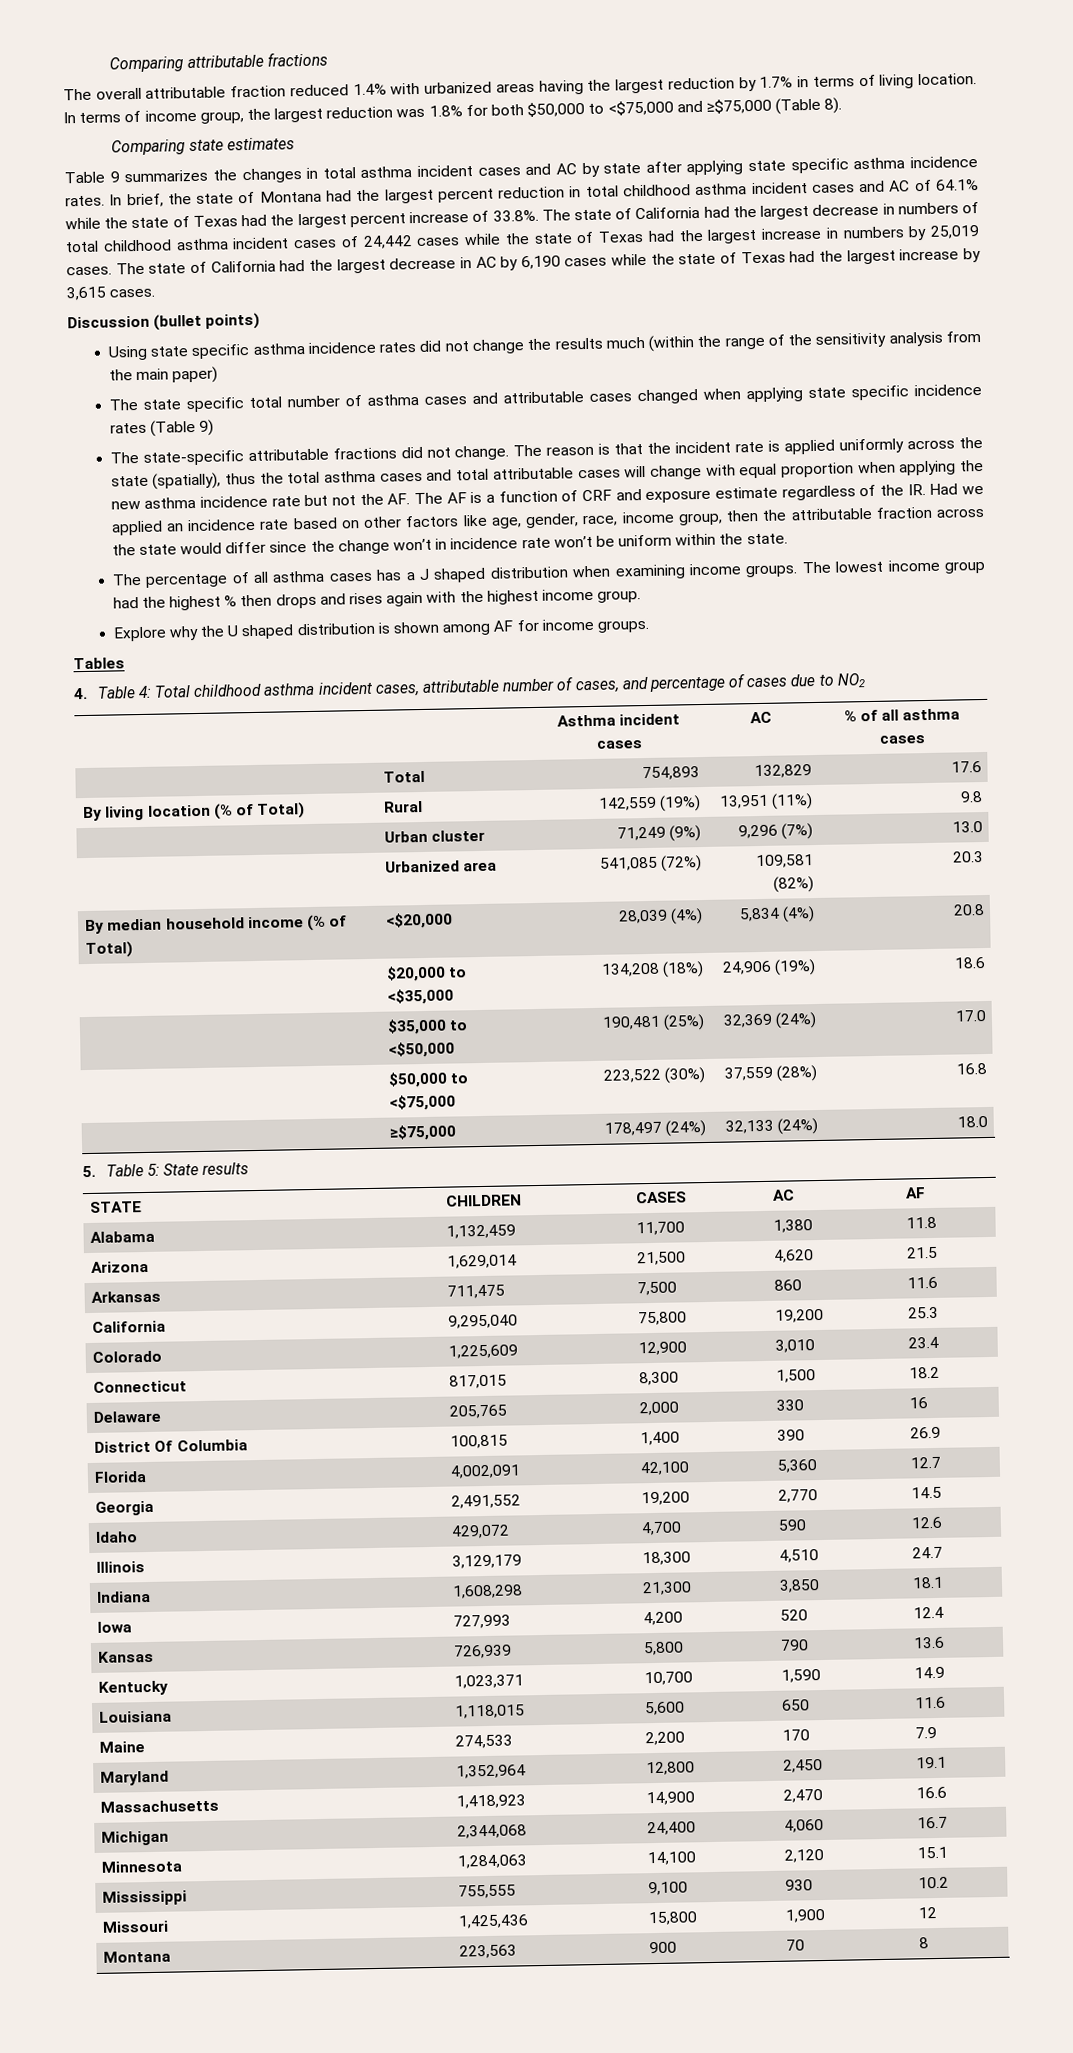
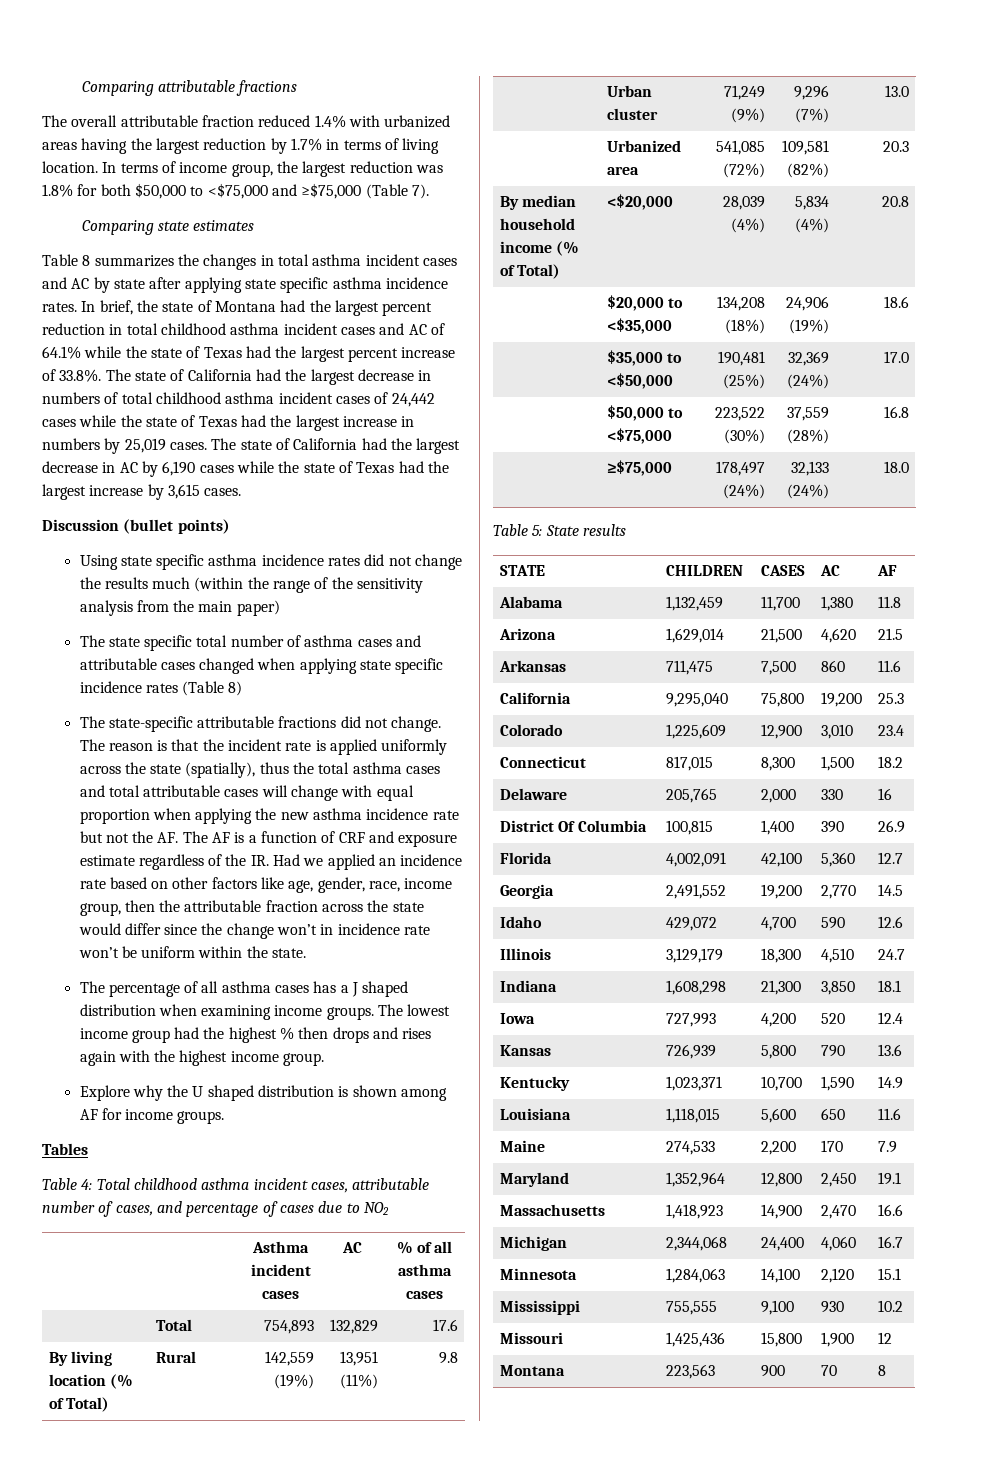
- In terms of income group, the largest reduction was 1.8% for both $50,000 to <$75,000 and ≥$75,000 (Table 8).
+ In terms of income group, the largest reduction was 1.8% for both $50,000 to <$75,000 and ≥$75,000 (Table 7).
- Table 9 summarizes the changes in total asthma incident cases and AC by state after applying state specific asthma incidence rates.
+ Table 8 summarizes the changes in total asthma incident cases and AC by state after applying state specific asthma incidence rates.
- The state specific total number of asthma cases and attributable cases changed when applying state specific incidence rates (Table 9)
+ The state specific total number of asthma cases and attributable cases changed when applying state specific incidence rates (Table 8)
- 4. Table 4: Total childhood asthma incident cases, attributable number of cases, and percentage of cases due to NO2
+ Table 4: Total childhood asthma incident cases, attributable number of cases, and percentage of cases due to NO2
- 5. Table 5: State results
+ Table 5: State results

